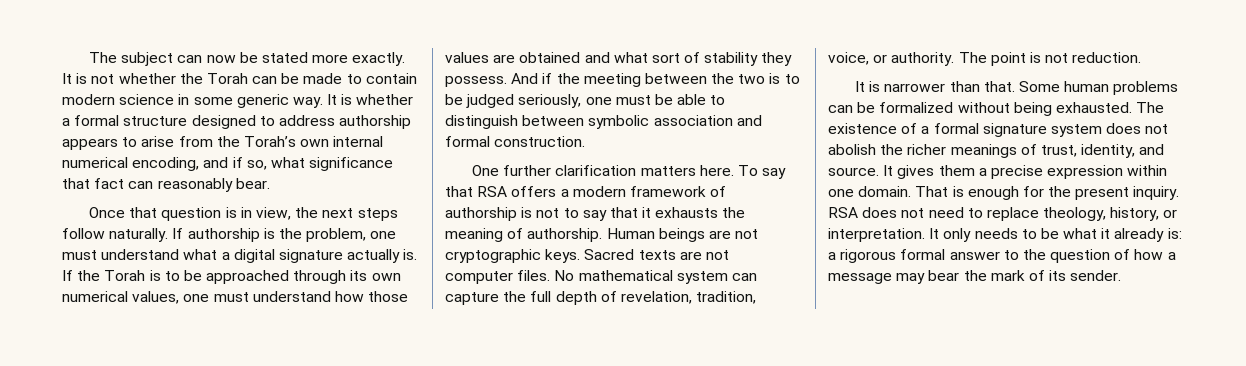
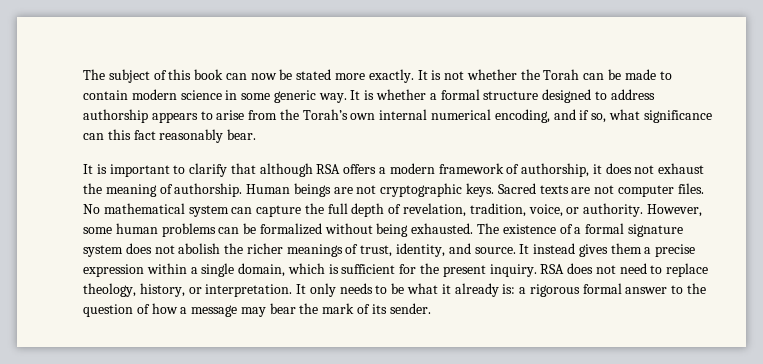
- The subject can now be stated more exactly.
+ The subject of this book can now be stated more exactly.
- It is whether a formal structure designed to address authorship appears to arise from the Torah’s own internal numerical encoding, and if so, what significance that fact can reasonably bear.
+ It is whether a formal structure designed to address authorship appears to arise from the Torah’s own internal numerical encoding, and if so, what significance can this fact reasonably bear.
- Once that question is in view, the next steps follow naturally. If authorship is the problem, one must understand what a digital signature actually is. If the Torah is to be approached through its own numerical values, one must understand how those values are obtained and what sort of stability they possess. And if the meeting between the two is to be judged seriously, one must be able to distinguish between symbolic association and formal construction.
- One further clarification matters here. To say that RSA offers a modern framework of authorship is not to say that it exhausts the meaning of authorship.
+ It is important to clarify that although RSA offers a modern framework of authorship, it does not exhaust the meaning of authorship.
- The point is not reduction.
- It is narrower than that. Some human problems can be formalized without being exhausted.
+ However, some human problems can be formalized without being exhausted.
- It gives them a precise expression within one domain. That is enough for the present inquiry.
+ It instead gives them a precise expression within a single domain, which is sufficient for the present inquiry.

